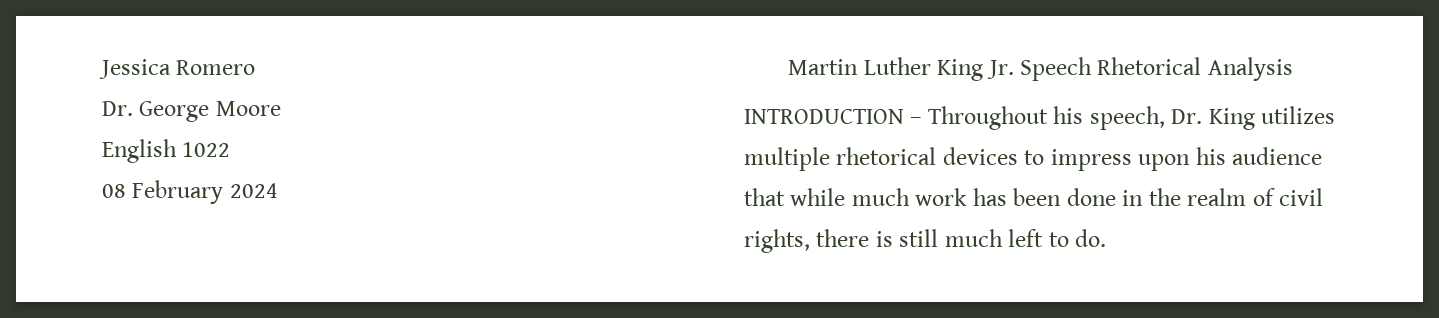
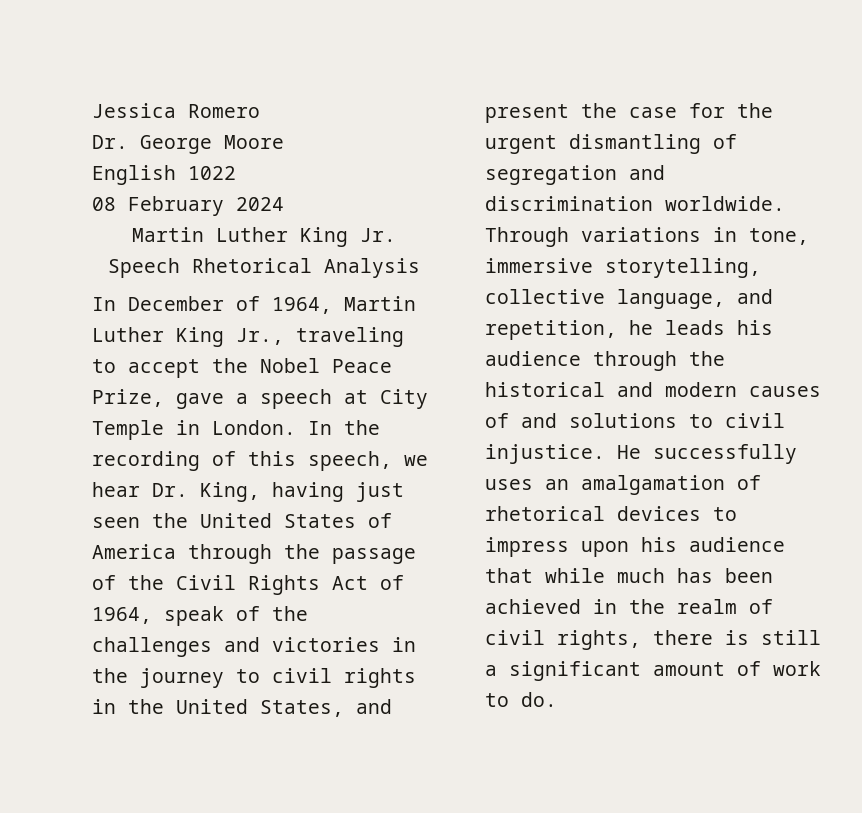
- INTRODUCTION – Throughout his speech, Dr. King utilizes multiple rhetorical devices to impress upon his audience that while much work has been done in the realm of civil rights, there is still much left to do.
+ In December of 1964, Martin Luther King Jr., traveling to accept the Nobel Peace Prize, gave a speech at City Temple in London. In the recording of this speech, we hear Dr. King, having just seen the United States of America through the passage of the Civil Rights Act of 1964, speak of the challenges and victories in the journey to civil rights in the United States, and present the case for the urgent dismantling of segregation and discrimination worldwide. Through variations in tone, immersive storytelling, collective language, and repetition, he leads his audience through the historical and modern causes of and solutions to civil injustice. He successfully uses an amalgamation of rhetorical devices to impress upon his audience that while much has been achieved in the realm of civil rights, there is still a significant amount of work to do.

